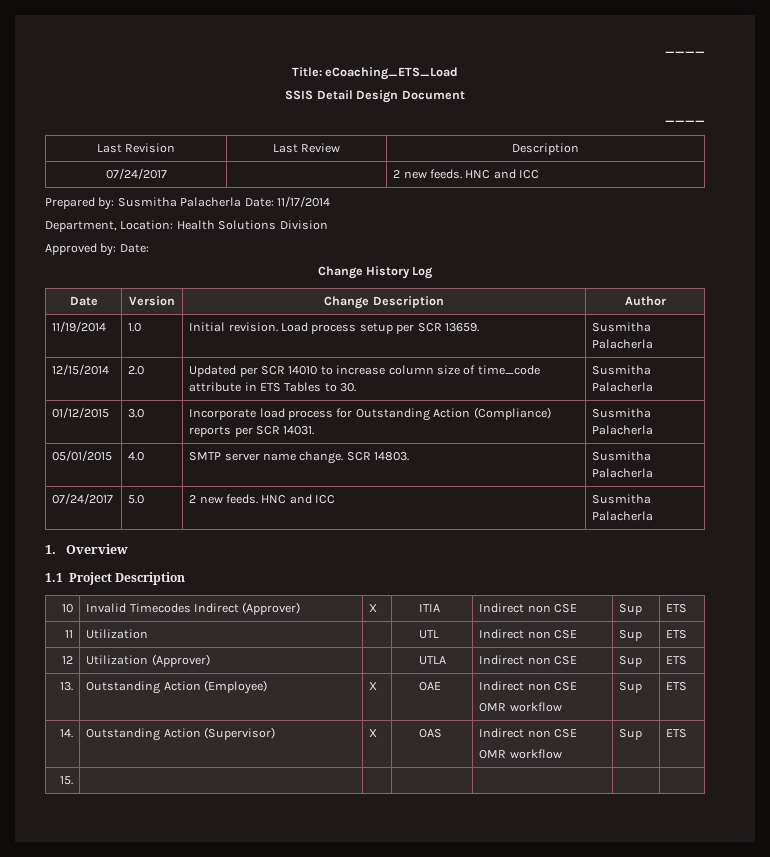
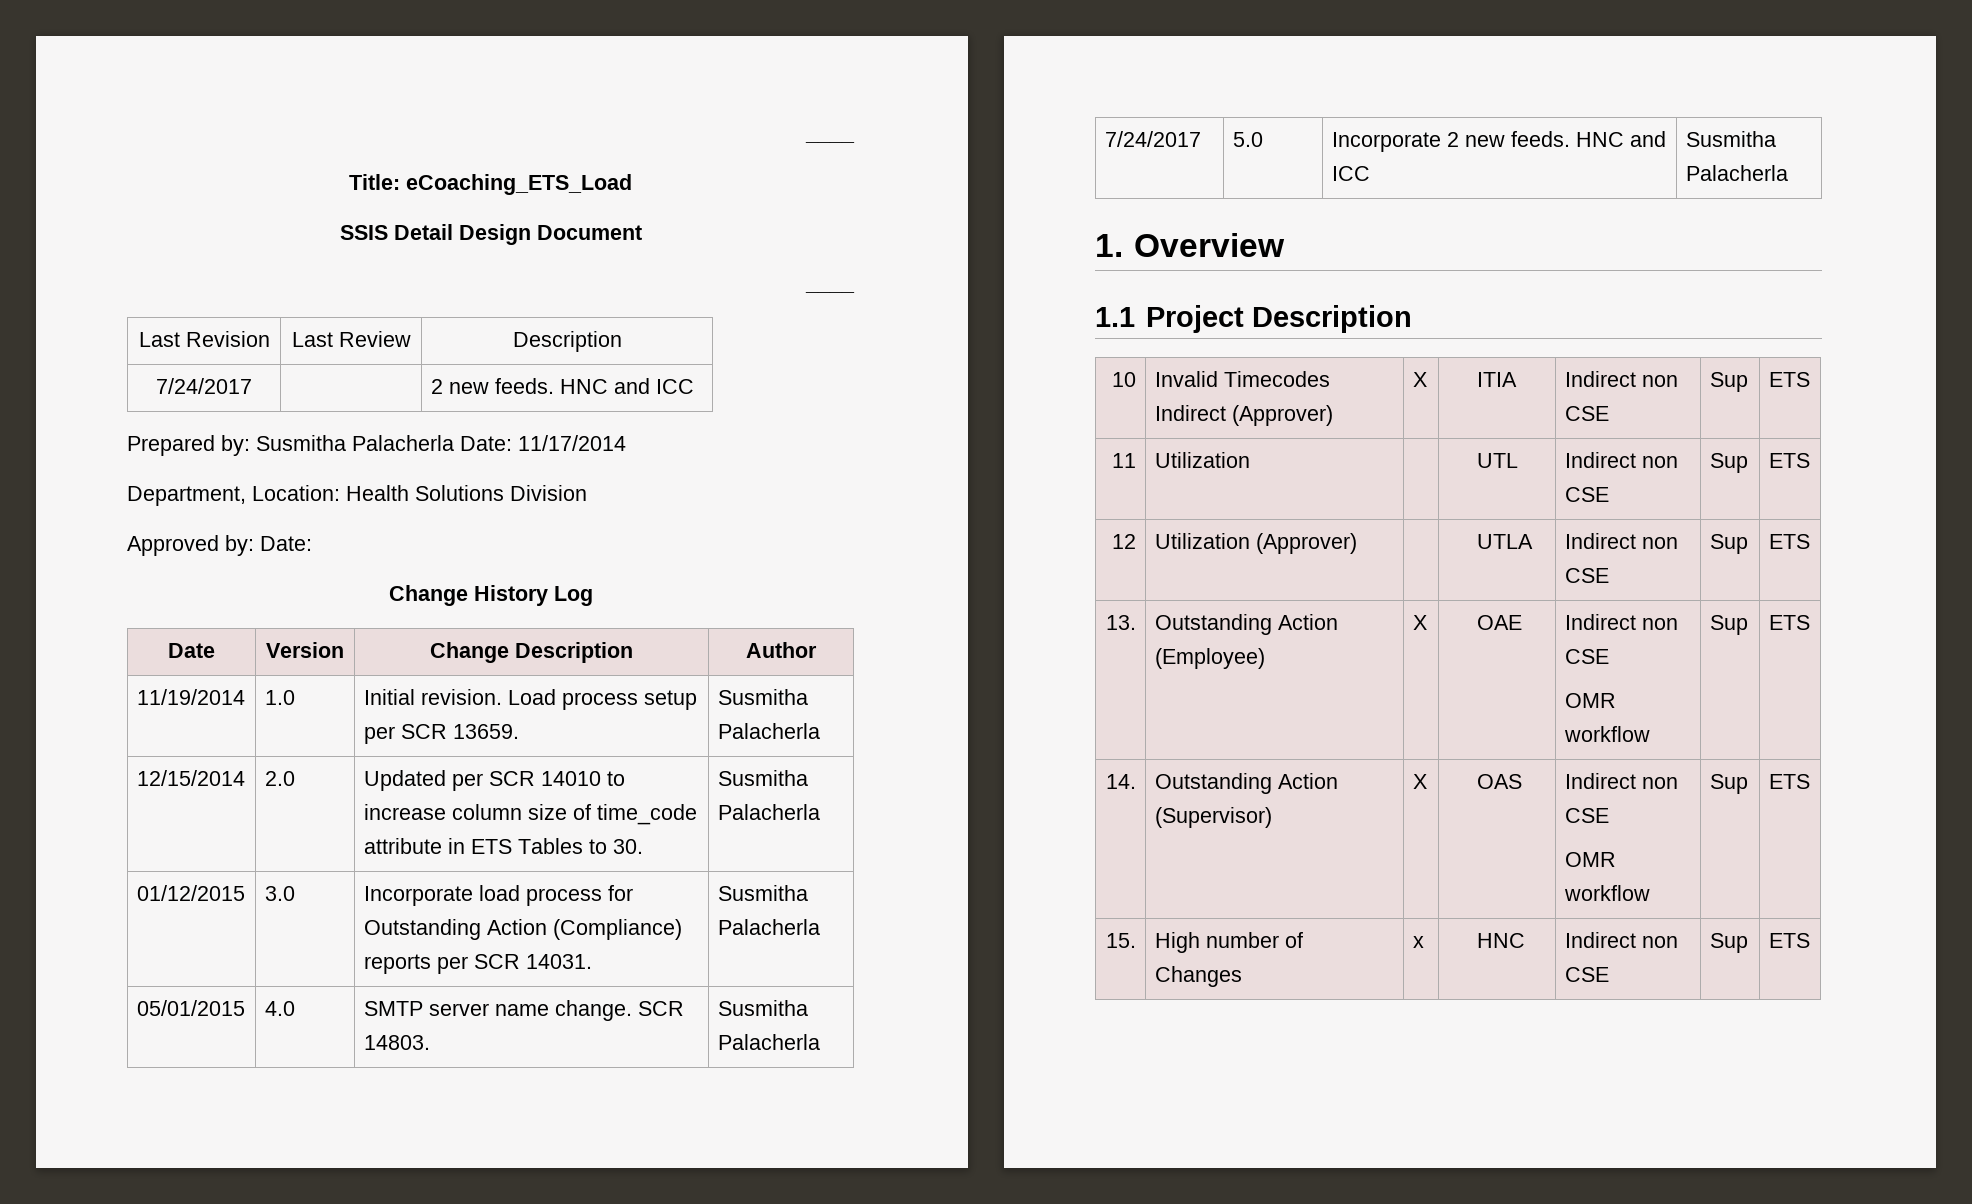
- 07/24/2017 | | 2 new feeds. HNC and ICC
+ 7/24/2017 | | 2 new feeds. HNC and ICC
- 07/24/2017 | 5.0 | 2 new feeds. HNC and ICC | Susmitha Palacherla
+ 7/24/2017 | 5.0 | Incorporate 2 new feeds. HNC and ICC | Susmitha Palacherla
- 15. | | | | | |
+ 15. | High number of Changes | x | HNC | Indirect non CSE | Sup | ETS

